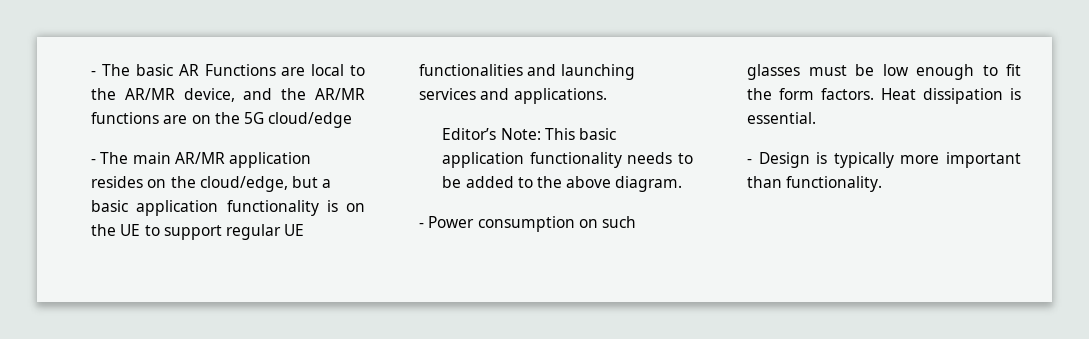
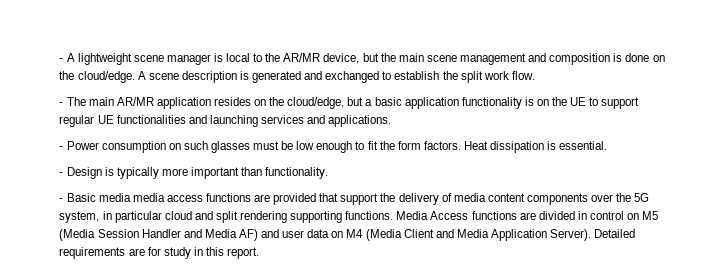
- - The basic AR Functions are local to the AR/MR device, and the AR/MR functions are on the 5G cloud/edge
+ - A lightweight scene manager is local to the AR/MR device, but the main scene management and composition is done on the cloud/edge. A scene description is generated and exchanged to establish the split work flow.
- Editor’s Note: This basic application functionality needs to be added to the above diagram.
+ - Basic media media access functions are provided that support the delivery of media content components over the 5G system, in particular cloud and split rendering supporting functions. Media Access functions are divided in control on M5 (Media Session Handler and Media AF) and user data on M4 (Media Client and Media Application Server). Detailed requirements are for study in this report.

